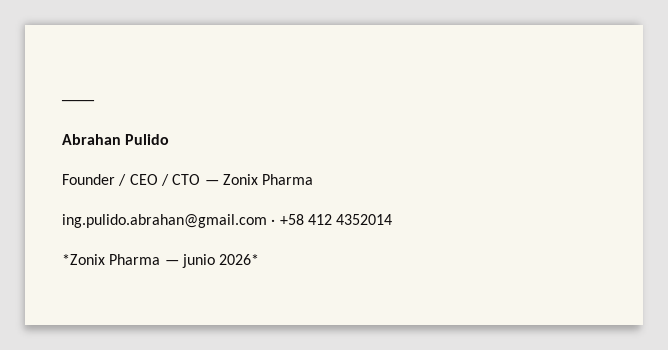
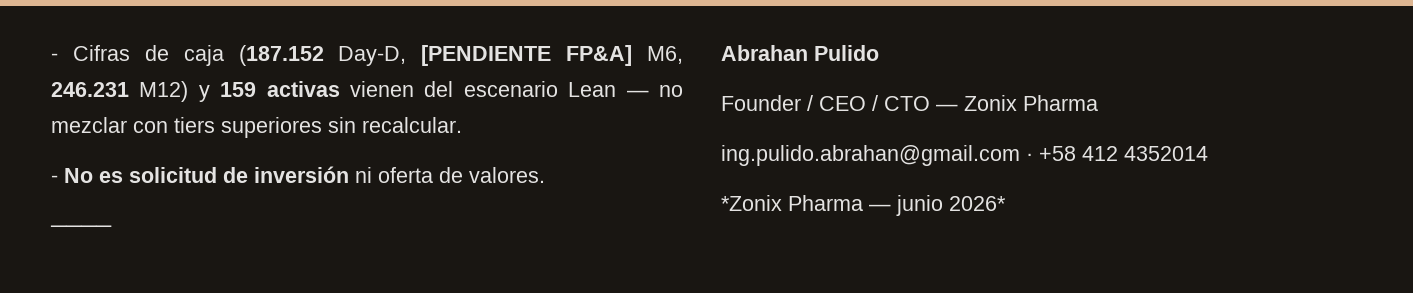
+ - Cifras de caja (187.152 Day-D, [PENDIENTE FP&A] M6, 246.231 M12) y 159 activas vienen del escenario Lean — no mezclar con tiers superiores sin recalcular.
+ - No es solicitud de inversión ni oferta de valores.

